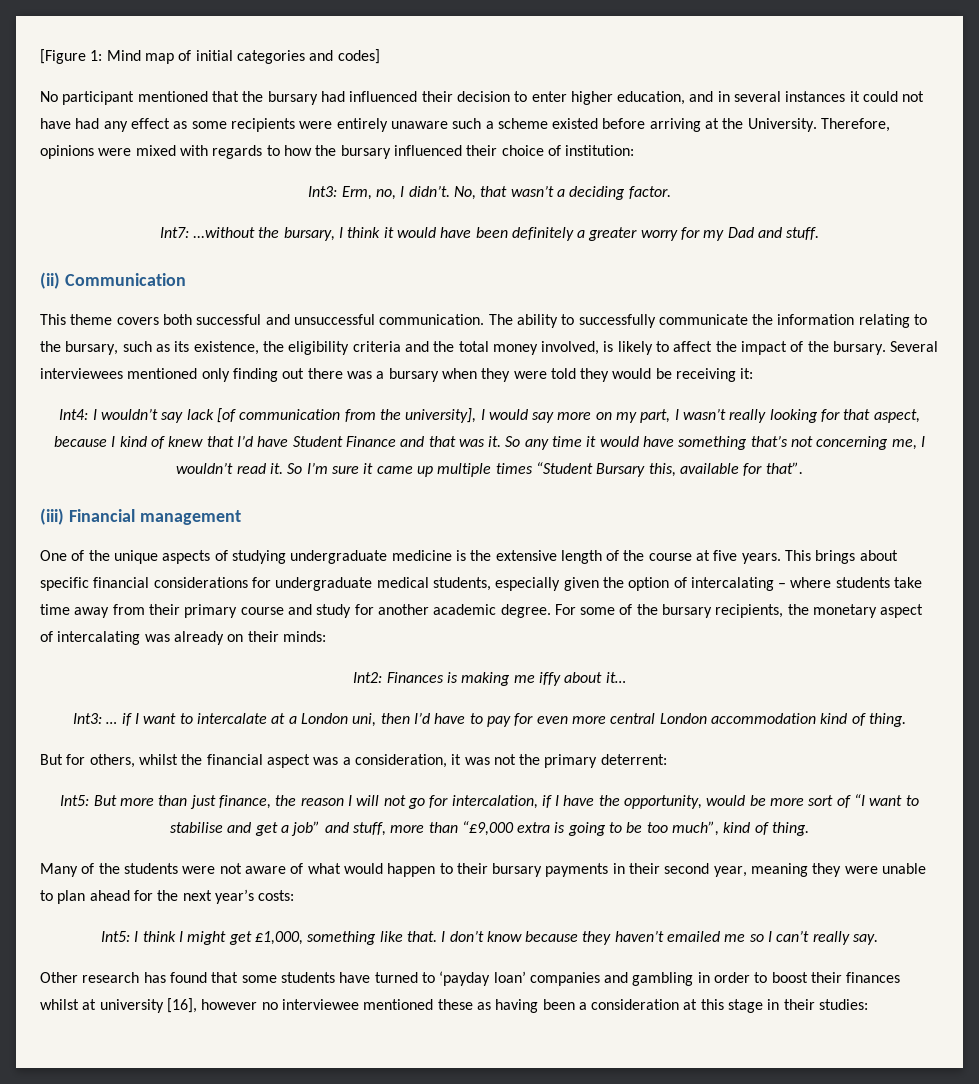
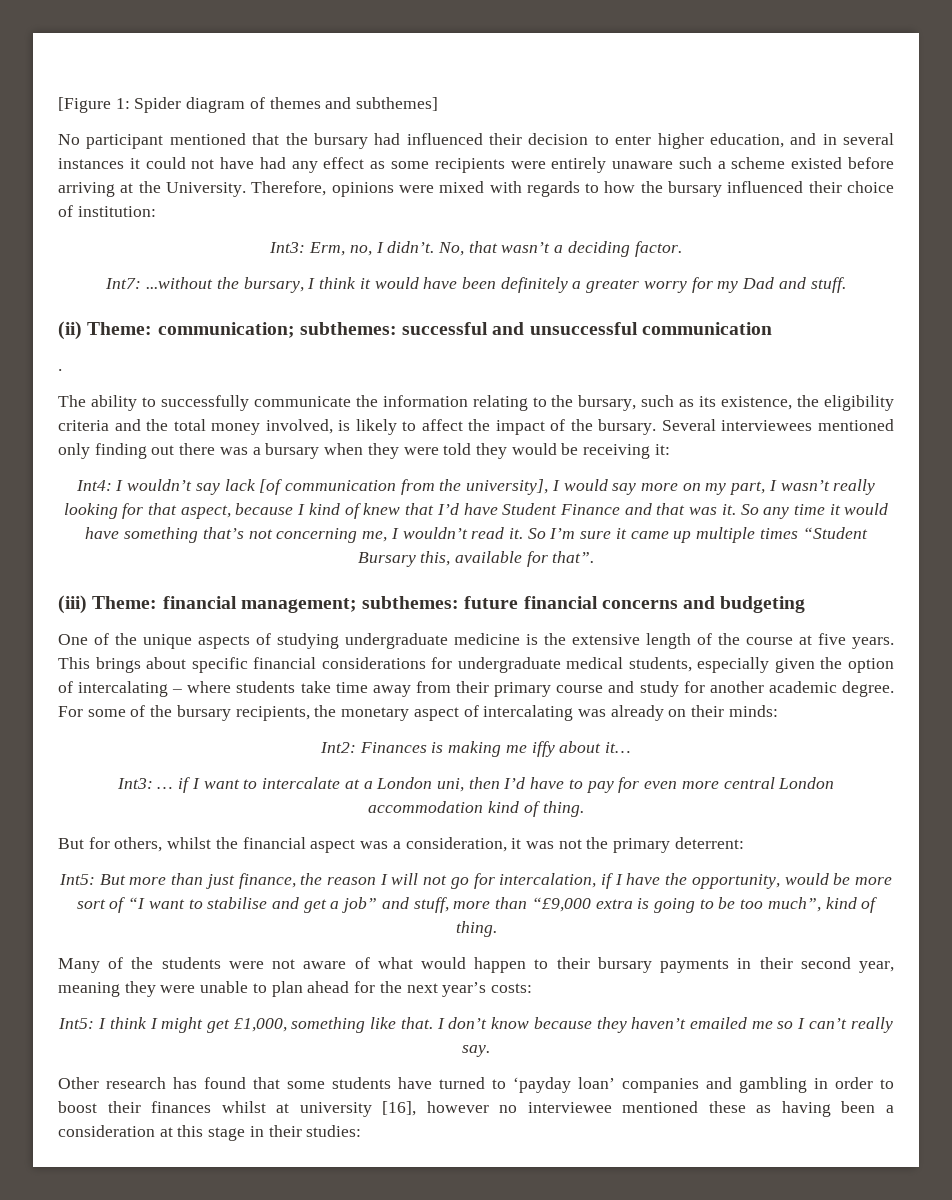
- [Figure 1: Mind map of initial categories and codes]
+ [Figure 1: Spider diagram of themes and subthemes]
- (ii) Communication
- This theme covers both successful and unsuccessful communication. The ability to successfully communicate the information relating to the bursary, such as its existence, the eligibility criteria and the total money involved, is likely to affect the impact of the bursary.
+ (ii) Theme: communication; subthemes: successful and unsuccessful communication
+ .
+ The ability to successfully communicate the information relating to the bursary, such as its existence, the eligibility criteria and the total money involved, is likely to affect the impact of the bursary.
- (iii) Financial management
+ (iii) Theme: financial management; subthemes: future financial concerns and budgeting

